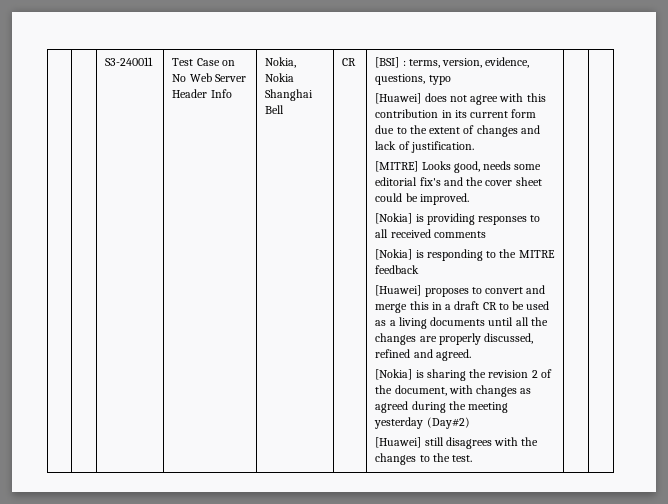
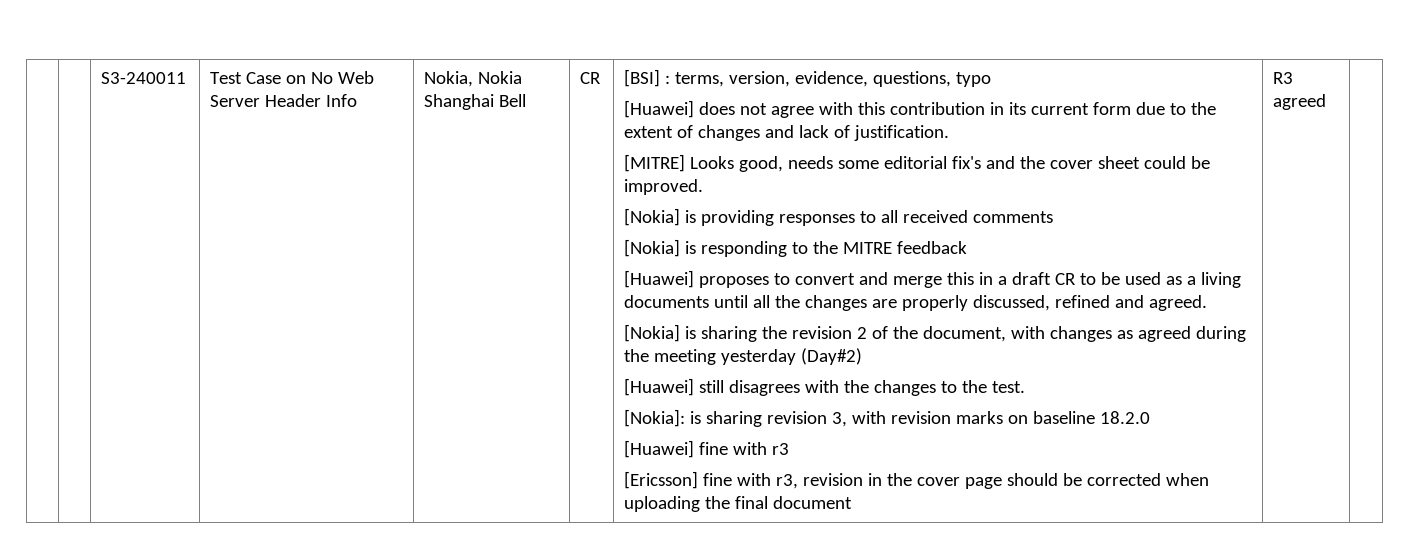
+ [Nokia]: is sharing revision 3, with revision marks on baseline 18.2.0
+ [Huawei] fine with r3
+ [Ericsson] fine with r3, revision in the cover page should be corrected when uploading the final document | R3 agreed

